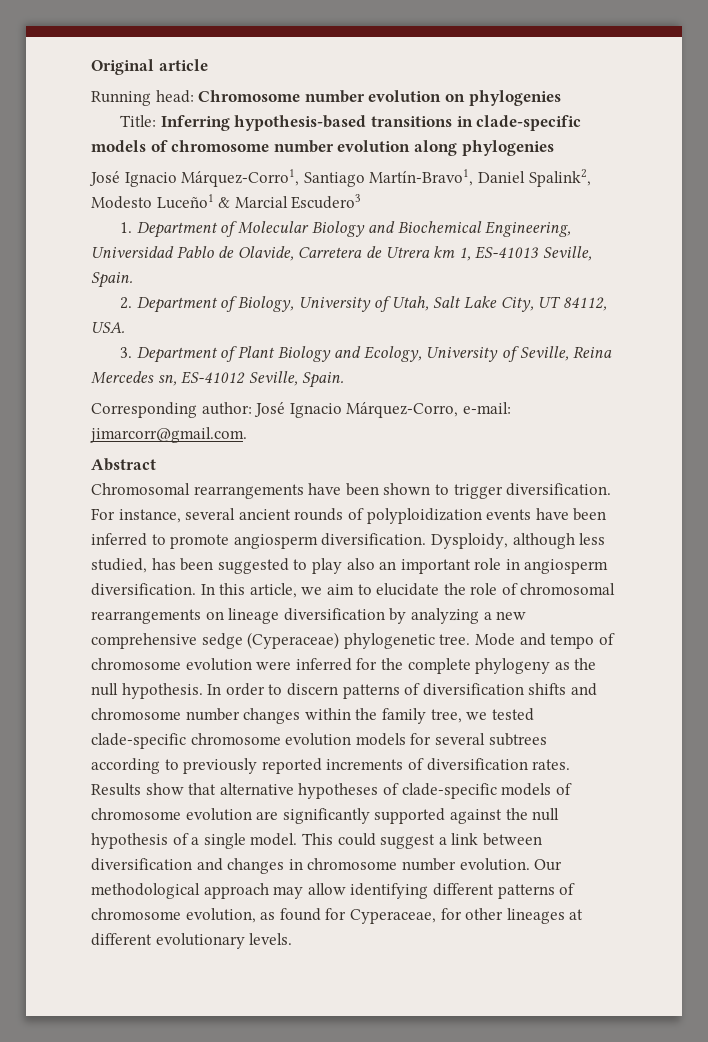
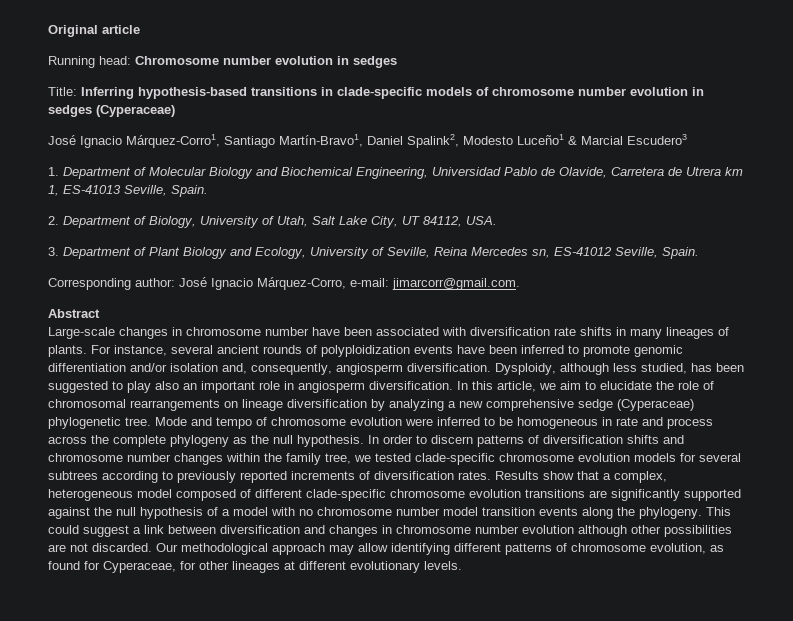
- Running head: Chromosome number evolution on phylogenies
+ Running head: Chromosome number evolution in sedges
- Title: Inferring hypothesis-based transitions in clade-specific models of chromosome number evolution along phylogenies
+ Title: Inferring hypothesis-based transitions in clade-specific models of chromosome number evolution in sedges (Cyperaceae)
- Chromosomal rearrangements have been shown to trigger diversification.
+ Large-scale changes in chromosome number have been associated with diversification rate shifts in many lineages of plants.
- For instance, several ancient rounds of polyploidization events have been inferred to promote angiosperm diversification.
+ For instance, several ancient rounds of polyploidization events have been inferred to promote genomic differentiation and/or isolation and, consequently, angiosperm diversification.
- Mode and tempo of chromosome evolution were inferred for the complete phylogeny as the null hypothesis.
+ Mode and tempo of chromosome evolution were inferred to be homogeneous in rate and process across the complete phylogeny as the null hypothesis.
- Results show that alternative hypotheses of clade-specific models of chromosome evolution are significantly supported against the null hypothesis of a single model.
+ Results show that a complex, heterogeneous model composed of different clade-specific chromosome evolution transitions are significantly supported against the null hypothesis of a model with no chromosome number model transition events along the phylogeny.
- This could suggest a link between diversification and changes in chromosome number evolution.
+ This could suggest a link between diversification and changes in chromosome number evolution although other possibilities are not discarded.

